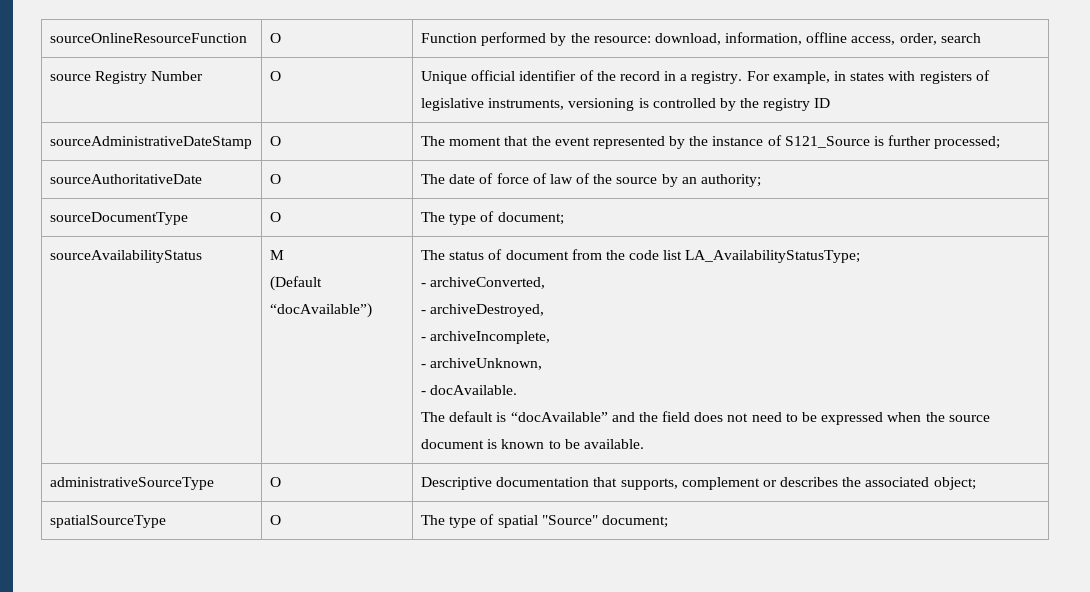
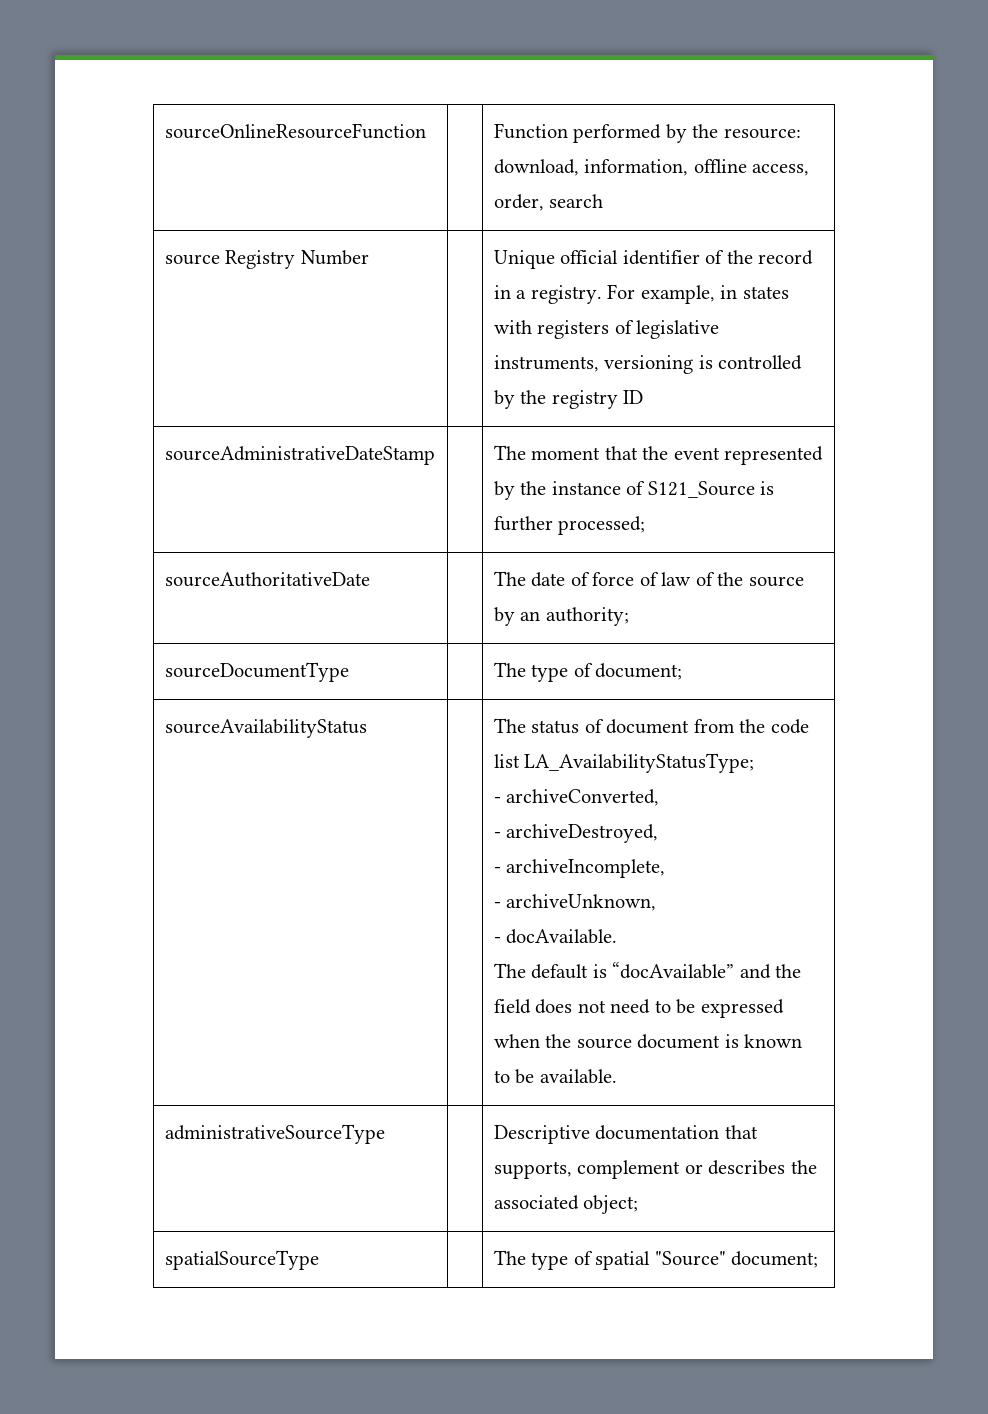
- sourceOnlineResourceFunction | O | Function performed by the resource: download, information, offline access, order, search
+ sourceOnlineResourceFunction | | Function performed by the resource: download, information, offline access, order, search
- source Registry Number | O | Unique official identifier of the record in a registry. For example, in states with registers of legislative instruments, versioning is controlled by the registry ID
+ source Registry Number | | Unique official identifier of the record in a registry. For example, in states with registers of legislative instruments, versioning is controlled by the registry ID
- sourceAdministrativeDateStamp | O | The moment that the event represented by the instance of S121_Source is further processed;
+ sourceAdministrativeDateStamp | | The moment that the event represented by the instance of S121_Source is further processed;
- sourceAuthoritativeDate | O | The date of force of law of the source by an authority;
+ sourceAuthoritativeDate | | The date of force of law of the source by an authority;
- sourceDocumentType | O | The type of document;
+ sourceDocumentType | | The type of document;
- M
- (Default “docAvailable”)
- administrativeSourceType | O | Descriptive documentation that supports, complement or describes the associated object;
+ administrativeSourceType | | Descriptive documentation that supports, complement or describes the associated object;
- spatialSourceType | O | The type of spatial "Source" document;
+ spatialSourceType | | The type of spatial "Source" document;

